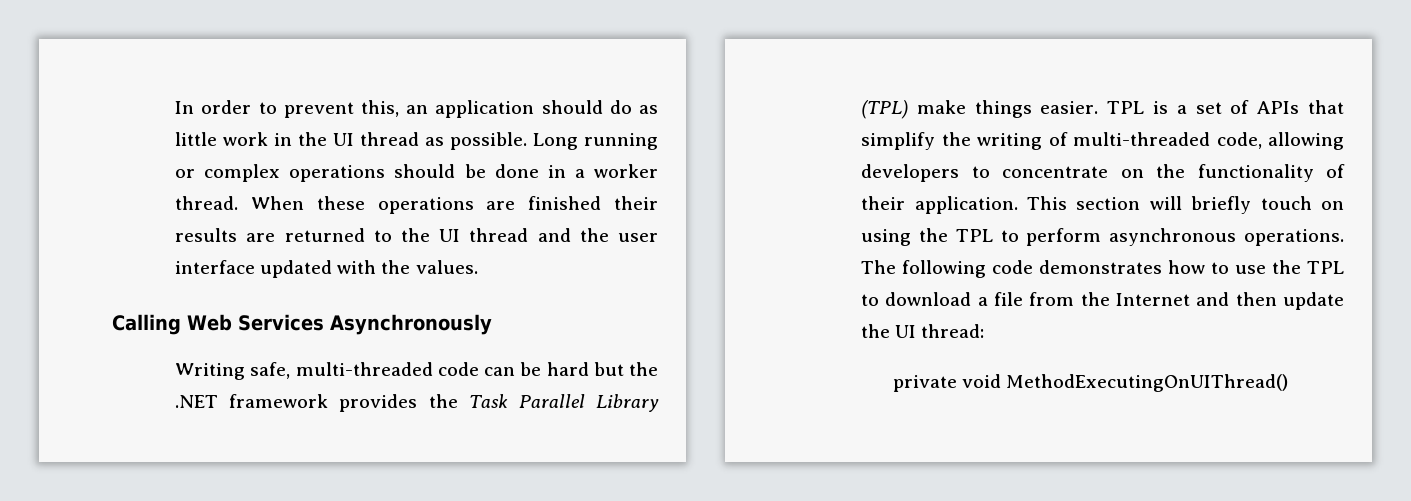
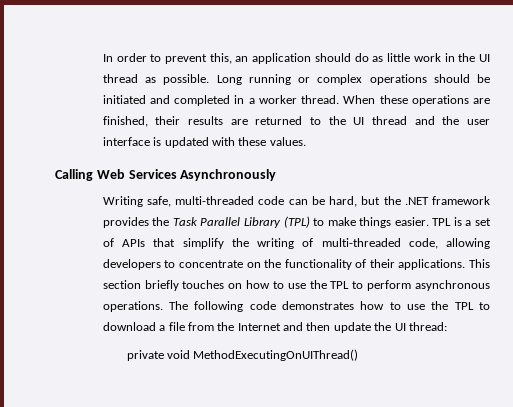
- Long running or complex operations should be done in a worker thread.
+ Long running or complex operations should be initiated and completed in a worker thread.
- When these operations are finished their results are returned to the UI thread and the user interface updated with the values.
+ When these operations are finished, their results are returned to the UI thread and the user interface is updated with these values.
- Writing safe, multi-threaded code can be hard but the .NET framework provides the Task Parallel Library (TPL) make things easier.
+ Writing safe, multi-threaded code can be hard, but the .NET framework provides the Task Parallel Library (TPL) to make things easier.
- TPL is a set of APIs that simplify the writing of multi-threaded code, allowing developers to concentrate on the functionality of their application.
+ TPL is a set of APIs that simplify the writing of multi-threaded code, allowing developers to concentrate on the functionality of their applications.
- This section will briefly touch on using the TPL to perform asynchronous operations.
+ This section briefly touches on how to use the TPL to perform asynchronous operations.

